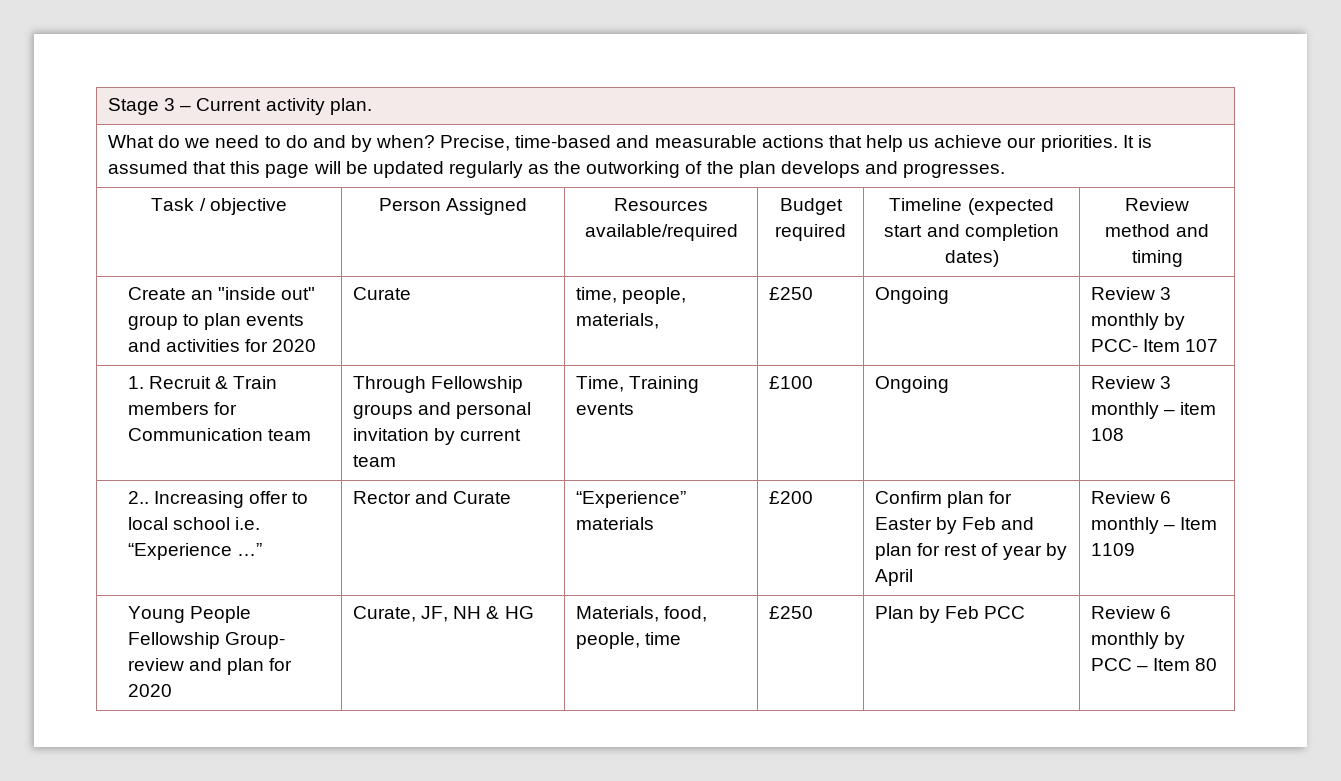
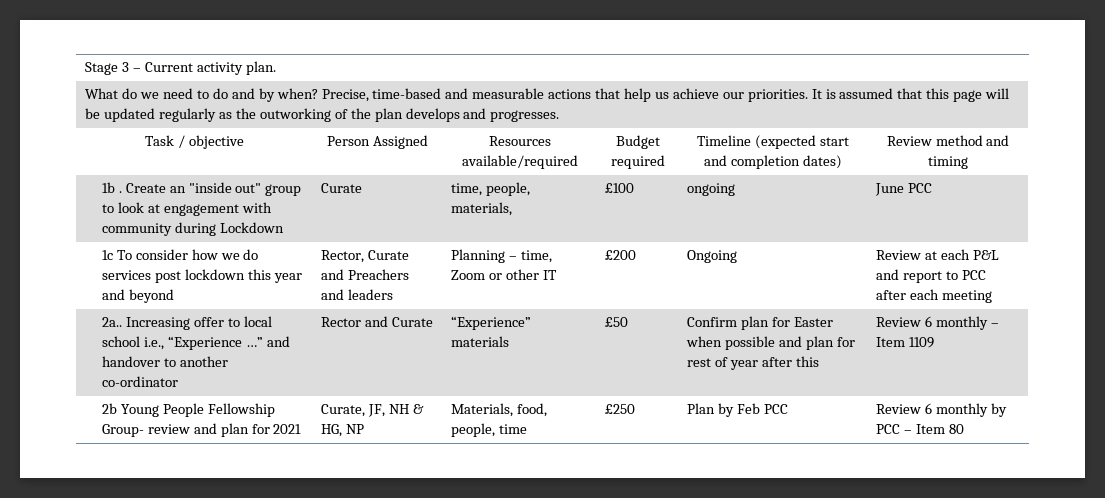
- Create an "inside out" group to plan events and activities for 2020 | Curate | time, people, materials, | £250 | Ongoing | Review 3 monthly by PCC- Item 107
- 1. Recruit & Train members for Communication team | Through Fellowship groups and personal invitation by current team | Time, Training events | £100 | Ongoing | Review 3 monthly – item 108
- 2.. Increasing offer to local school i.e. “Experience …” | Rector and Curate | “Experience” materials | £200 | Confirm plan for Easter by Feb and plan for rest of year by April | Review 6 monthly – Item 1109
+ 1b . Create an "inside out" group to look at engagement with community during Lockdown | Curate | time, people, materials, | £100 | ongoing | June PCC
+ 1c To consider how we do services post lockdown this year and beyond | Rector, Curate and Preachers and leaders | Planning – time, Zoom or other IT | £200 | Ongoing | Review at each P&L and report to PCC after each meeting
+ 2a.. Increasing offer to local school i.e., “Experience …” and handover to another co-ordinator | Rector and Curate | “Experience” materials | £50 | Confirm plan for Easter when possible and plan for rest of year after this | Review 6 monthly – Item 1109
- Young People Fellowship Group- review and plan for 2020 | Curate, JF, NH & HG | Materials, food, people, time | £250 | Plan by Feb PCC | Review 6 monthly by PCC – Item 80
+ 2b Young People Fellowship Group- review and plan for 2021 | Curate, JF, NH & HG, NP | Materials, food, people, time | £250 | Plan by Feb PCC | Review 6 monthly by PCC – Item 80

